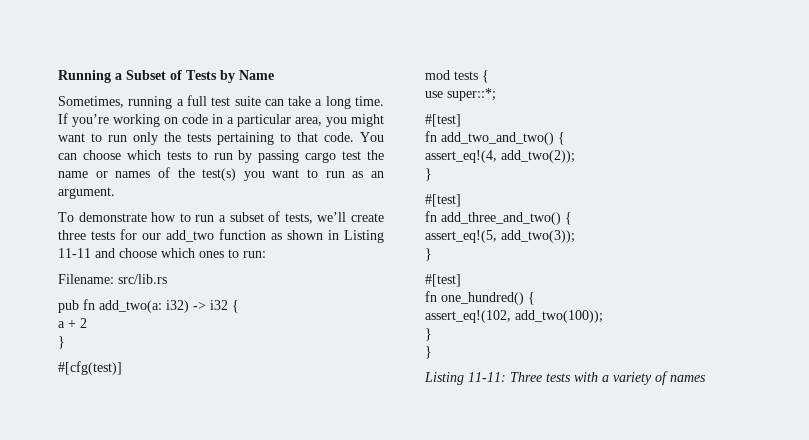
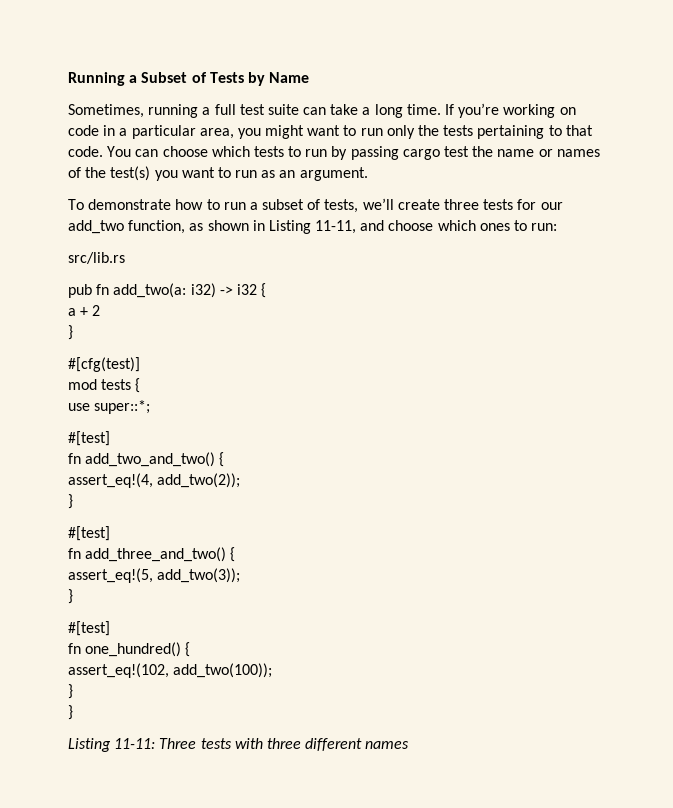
- To demonstrate how to run a subset of tests, we’ll create three tests for our add_two function as shown in Listing 11-11 and choose which ones to run:
+ To demonstrate how to run a subset of tests, we’ll create three tests for our add_two function, as shown in Listing 11-11, and choose which ones to run:
- Filename: src/lib.rs
+ src/lib.rs
- Listing 11-11: Three tests with a variety of names
+ Listing 11-11: Three tests with three different names

